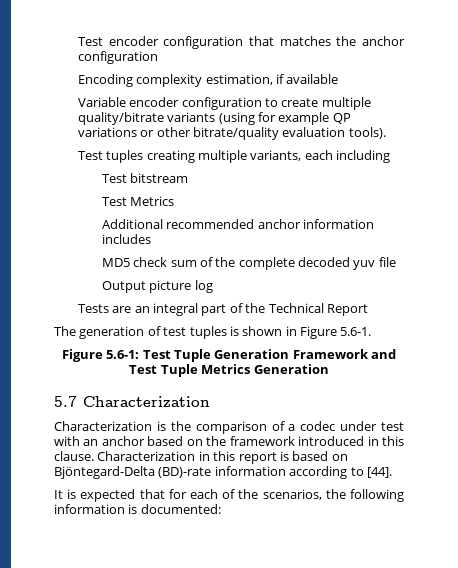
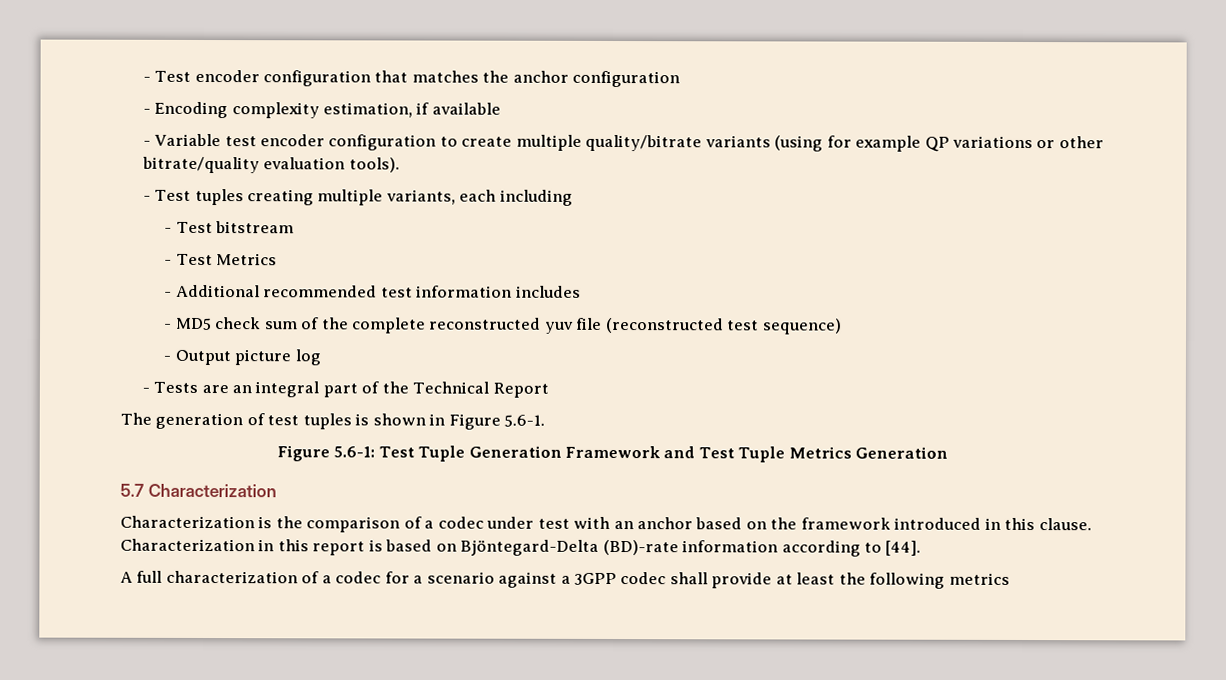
- Test encoder configuration that matches the anchor configuration
+ - Test encoder configuration that matches the anchor configuration
- Encoding complexity estimation, if available
+ - Encoding complexity estimation, if available
- Variable encoder configuration to create multiple quality/bitrate variants (using for example QP variations or other bitrate/quality evaluation tools).
+ - Variable test encoder configuration to create multiple quality/bitrate variants (using for example QP variations or other bitrate/quality evaluation tools).
- Test tuples creating multiple variants, each including
+ - Test tuples creating multiple variants, each including
- Test bitstream
+ - Test bitstream
- Test Metrics
+ - Test Metrics
- Additional recommended anchor information includes
+ - Additional recommended test information includes
- MD5 check sum of the complete decoded yuv file
- Output picture log
+ - MD5 check sum of the complete reconstructed yuv file (reconstructed test sequence)
+ - Output picture log
- Tests are an integral part of the Technical Report
+ - Tests are an integral part of the Technical Report
- It is expected that for each of the scenarios, the following information is documented:
+ A full characterization of a codec for a scenario against a 3GPP codec shall provide at least the following metrics

